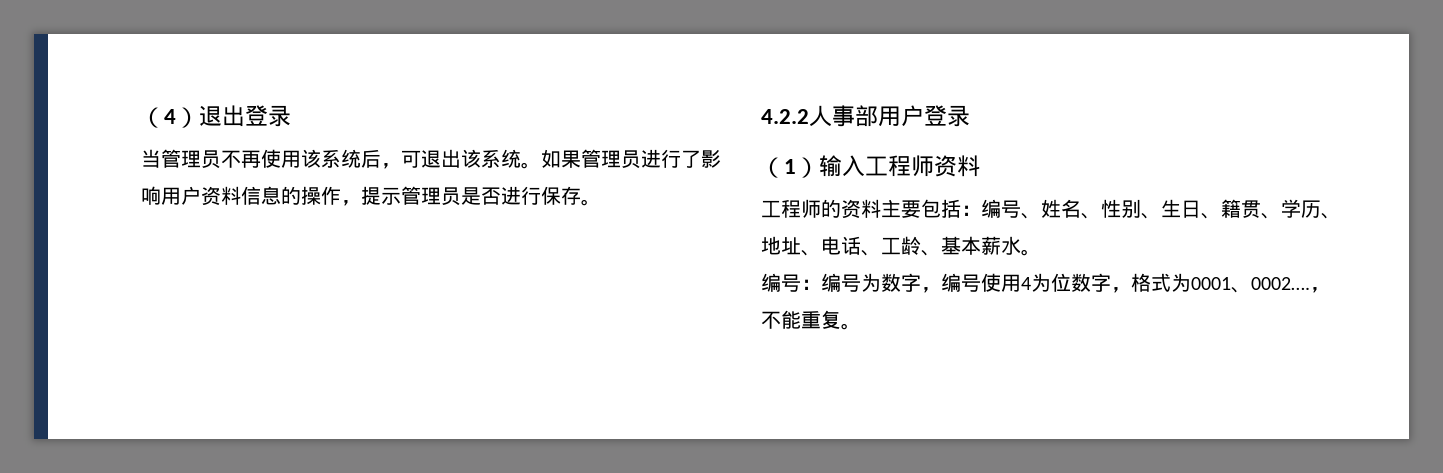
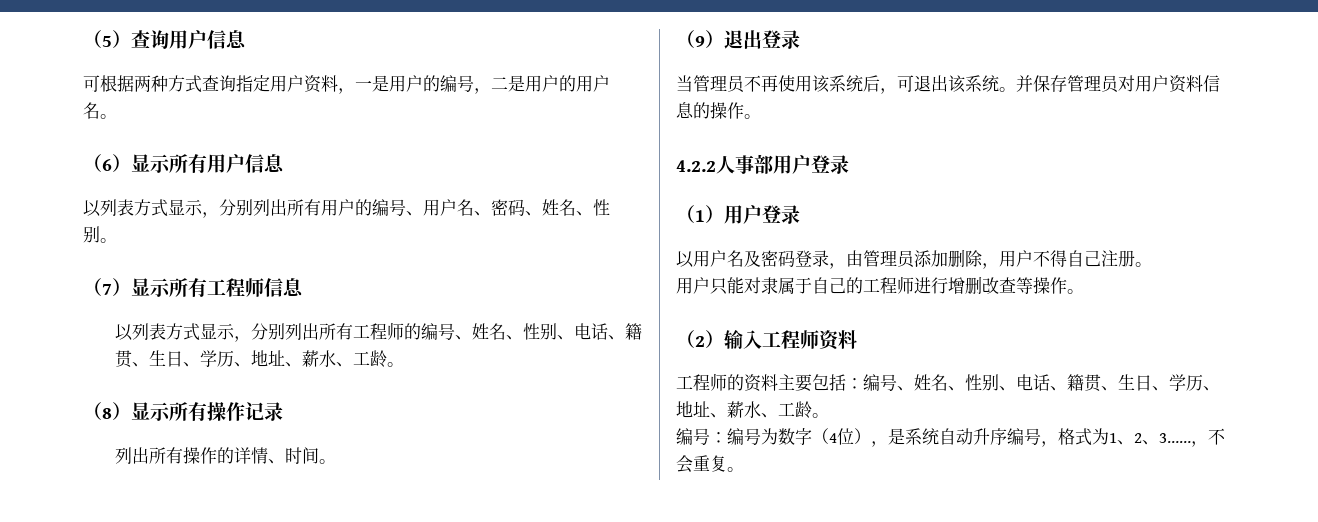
- （4）退出登录
+ （5）查询用户信息
+ 可根据两种方式查询指定用户资料，一是用户的编号，二是用户的用户名。
+ （6）显示所有用户信息
+ 以列表方式显示，分别列出所有用户的编号、用户名、密码、姓名、性别。
+ （7）显示所有工程师信息
+ 以列表方式显示，分别列出所有工程师的编号、姓名、性别、电话、籍贯、生日、学历、地址、薪水、工龄。
+ （8）显示所有操作记录
+ 列出所有操作的详情、时间。
+ （9）退出登录
- 如果管理员进行了影响用户资料信息的操作，提示管理员是否进行保存。
+ 并保存管理员对用户资料信息的操作。
- （1）输入工程师资料
+ （1）用户登录
+ 以用户名及密码登录，由管理员添加删除，用户不得自己注册。
+ 用户只能对隶属于自己的工程师进行增删改查等操作。
+ （2）输入工程师资料
- 工程师的资料主要包括：编号、姓名、性别、生日、籍贯、学历、地址、电话、工龄、基本薪水。
+ 工程师的资料主要包括：编号、姓名、性别、电话、籍贯、生日、学历、地址、薪水、工龄。
- 编号：编号为数字，编号使用4为位数字，格式为0001、0002….，不能重复。
+ 编号：编号为数字（4位），是系统自动升序编号，格式为1、2、3……，不会重复。

